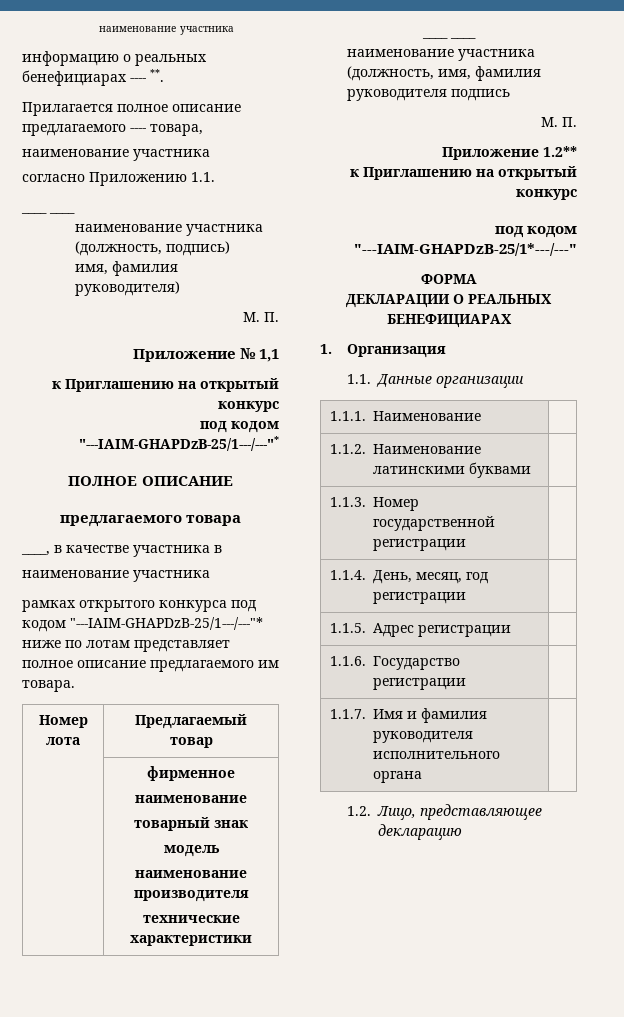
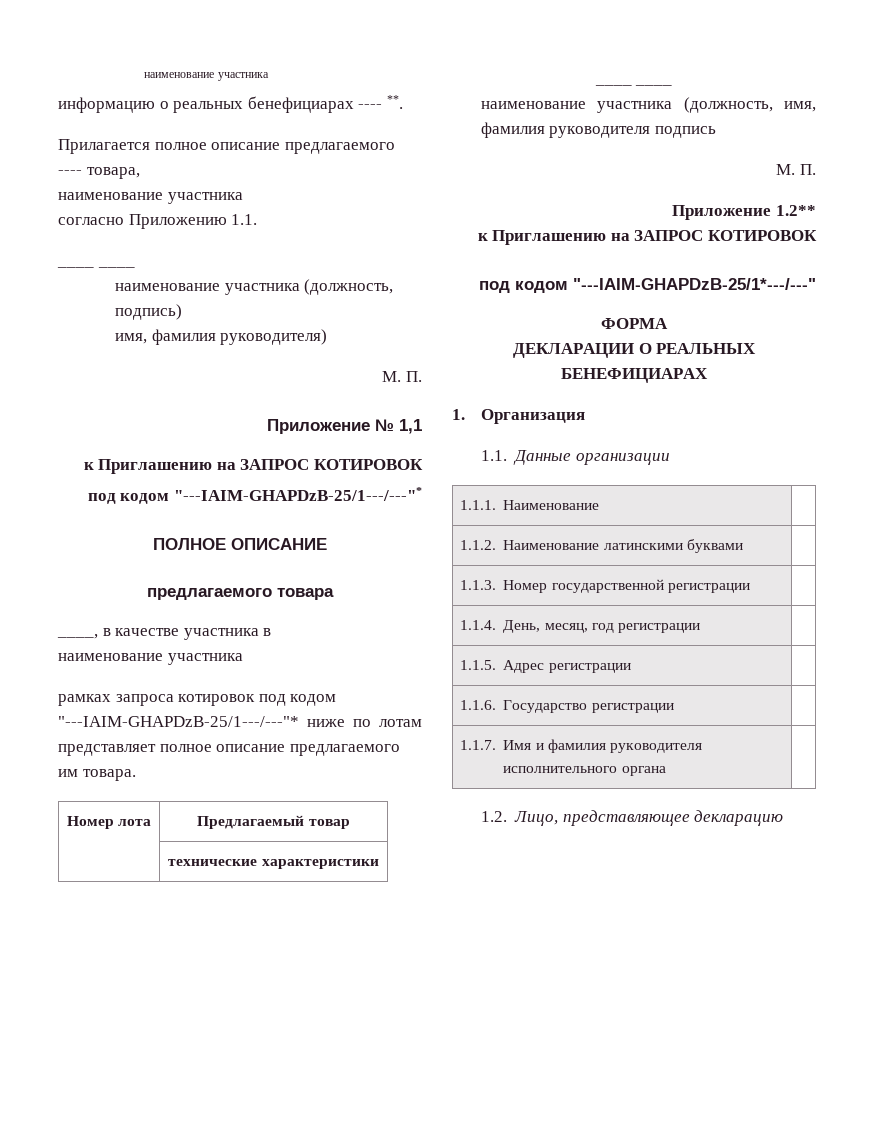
  Приложение № 1,1
- к Приглашению на открытый конкурс
+ к Приглашению на ЗАПРОС КОТИРОВОК
- рамках открытого конкурса под кодом "---IAIM-GHAPDzB-25/1---/---"* ниже по лотам представляет полное описание предлагаемого им товара.
+ рамках запроса котировок под кодом "---IAIM-GHAPDzB-25/1---/---"* ниже по лотам представляет полное описание предлагаемого им товара.
- | фирменное
- наименование
- товарный знак
- модель
- наименование производителя
- технические характеристики
+ | технические характеристики
  Приложение 1.2**
- к Приглашению на открытый конкурс
+ к Приглашению на ЗАПРОС КОТИРОВОК

